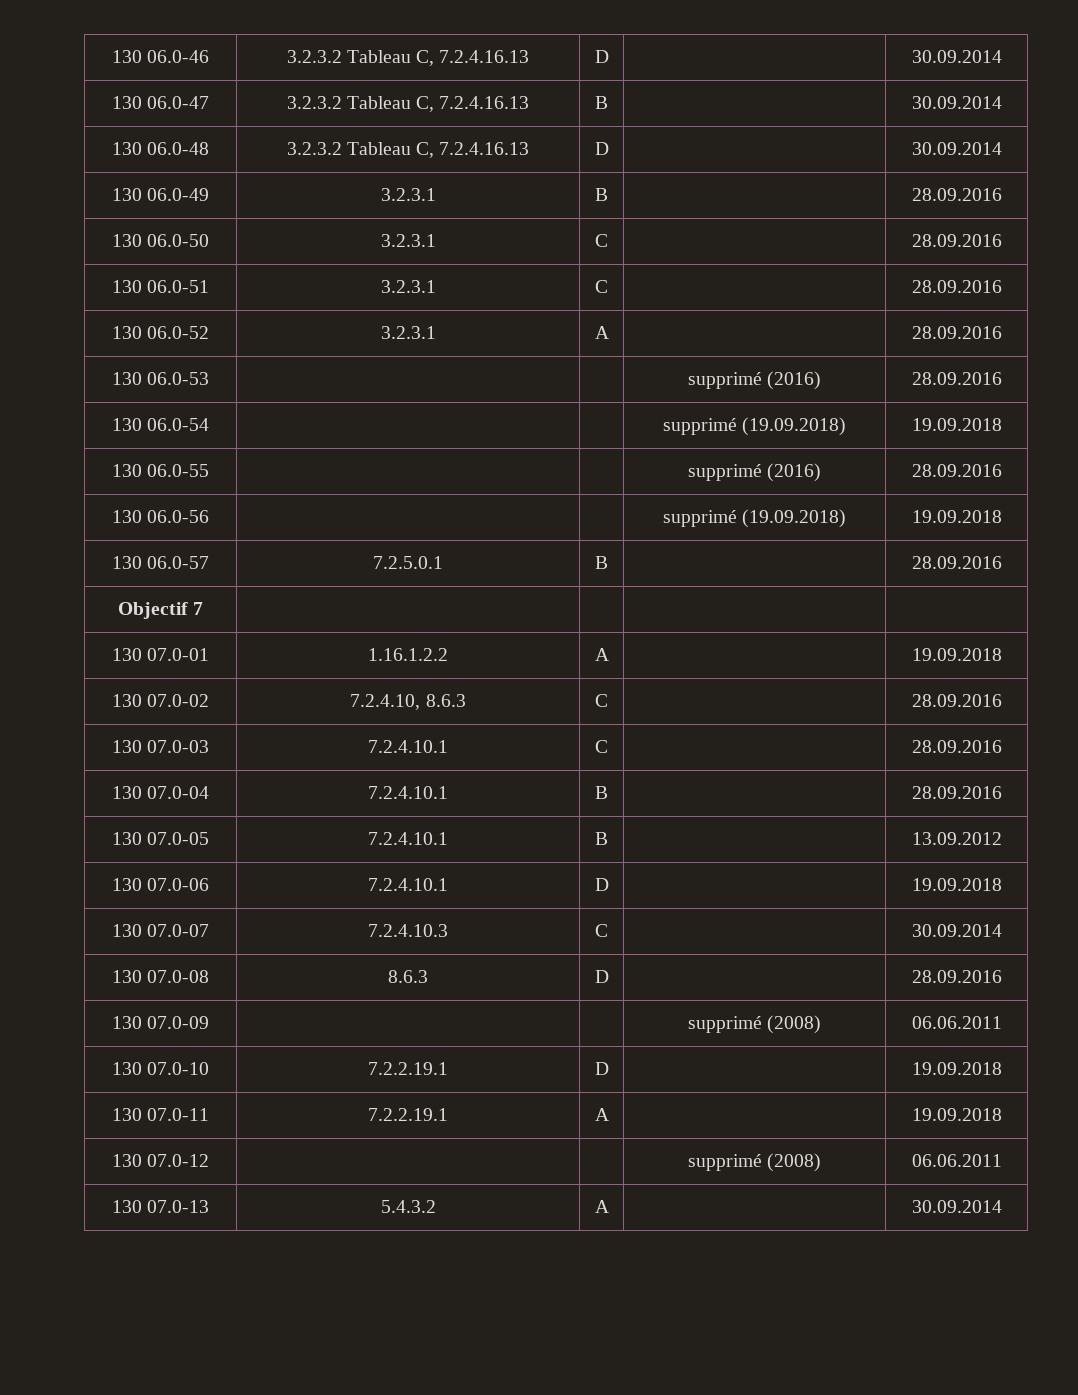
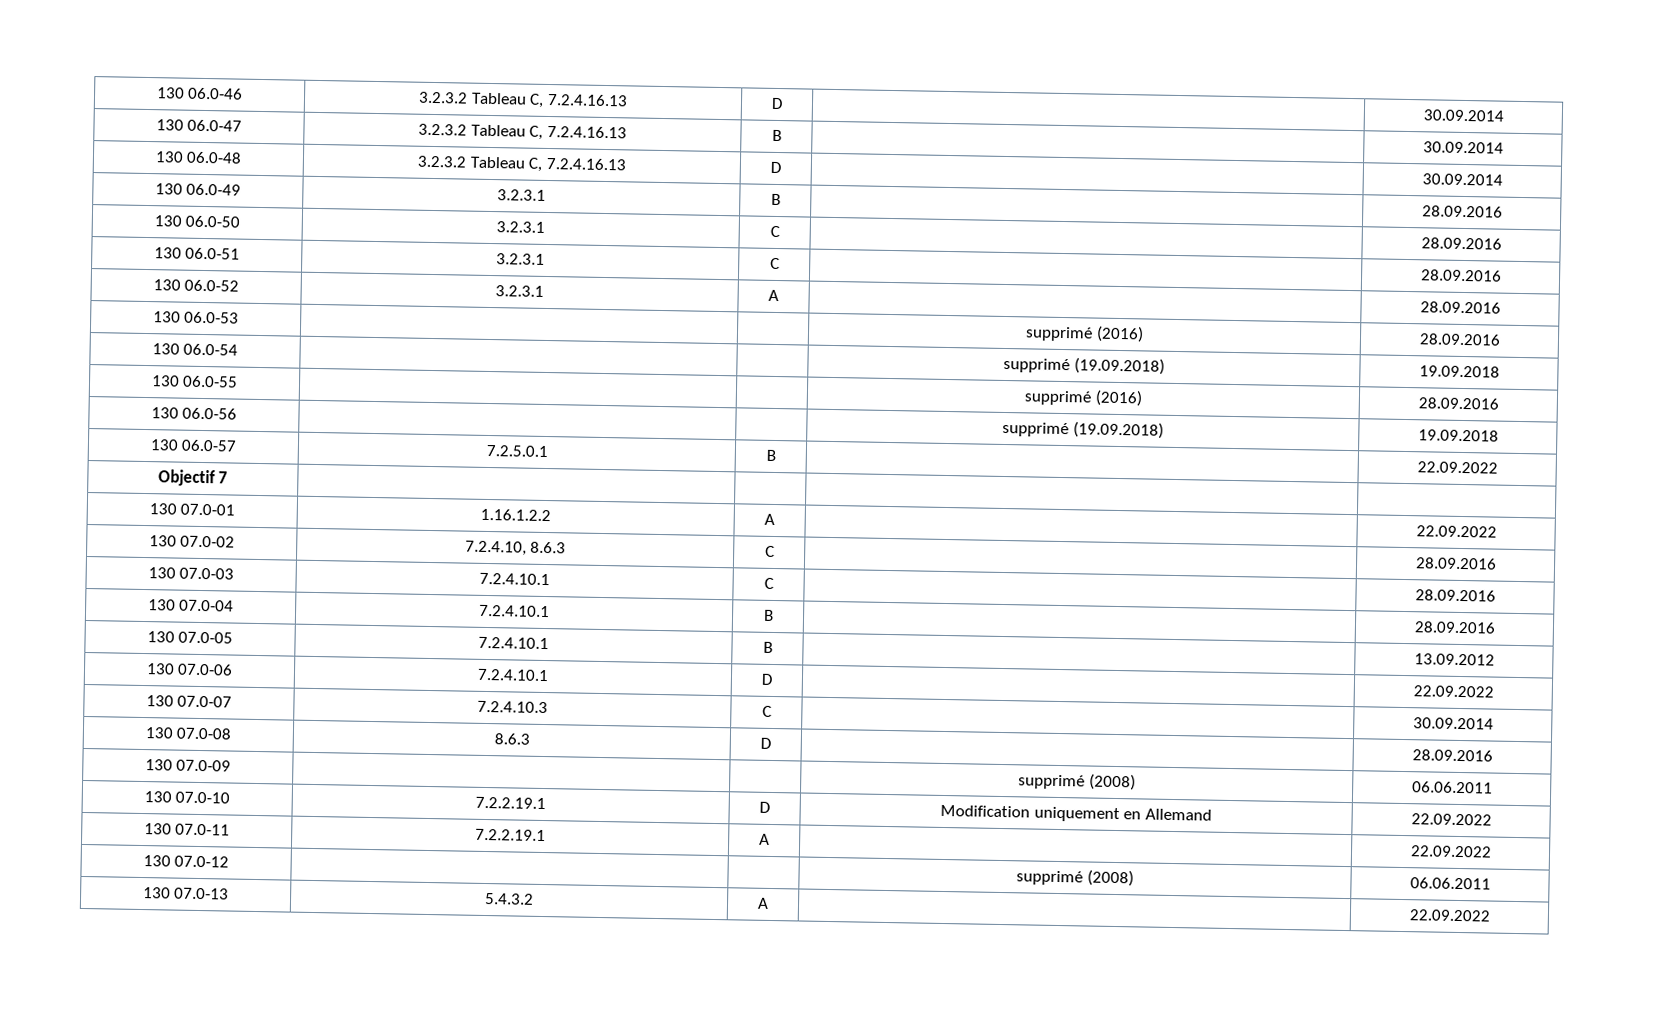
- 130 06.0-57 | 7.2.5.0.1 | B | | 28.09.2016
+ 130 06.0-57 | 7.2.5.0.1 | B | | 22.09.2022
- 130 07.0-01 | 1.16.1.2.2 | A | | 19.09.2018
+ 130 07.0-01 | 1.16.1.2.2 | A | | 22.09.2022
- 130 07.0-06 | 7.2.4.10.1 | D | | 19.09.2018
+ 130 07.0-06 | 7.2.4.10.1 | D | | 22.09.2022
- 130 07.0-10 | 7.2.2.19.1 | D | | 19.09.2018
+ 130 07.0-10 | 7.2.2.19.1 | D | Modification uniquement en Allemand | 22.09.2022
- 130 07.0-11 | 7.2.2.19.1 | A | | 19.09.2018
+ 130 07.0-11 | 7.2.2.19.1 | A | | 22.09.2022
- 130 07.0-13 | 5.4.3.2 | A | | 30.09.2014
+ 130 07.0-13 | 5.4.3.2 | A | | 22.09.2022

